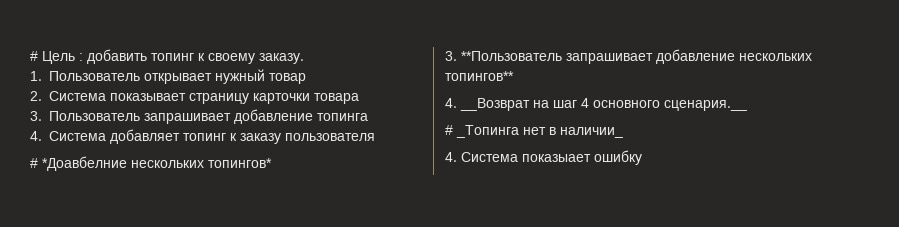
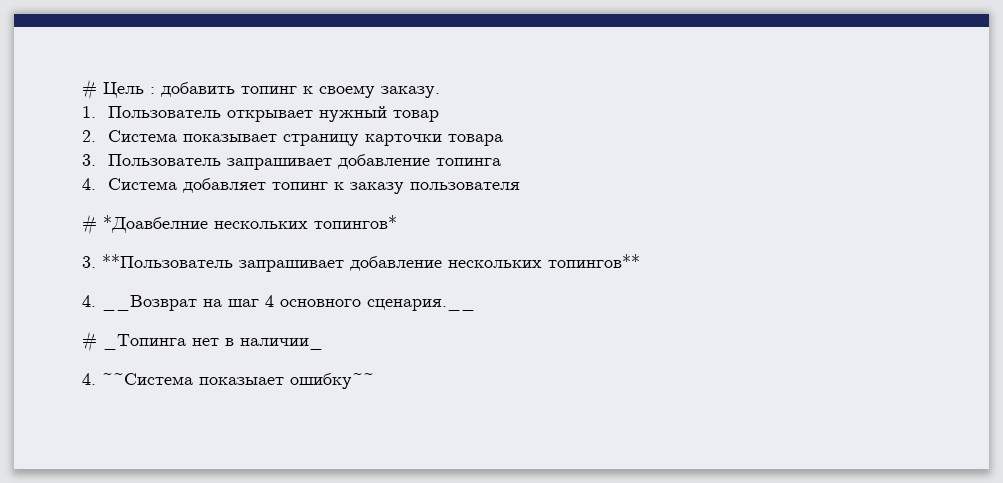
- 4. Система показыает ошибку
+ 4. ~~Система показыает ошибку~~

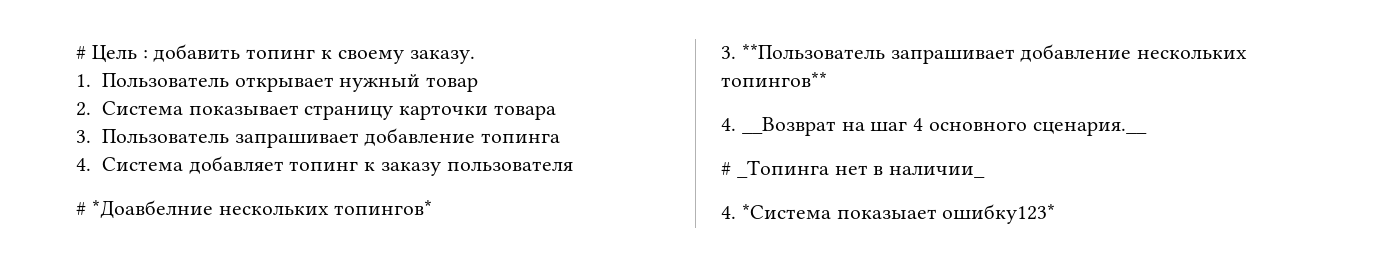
- 4. ~~Система показыает ошибку~~
+ 4. *Система показыает ошибку123*

